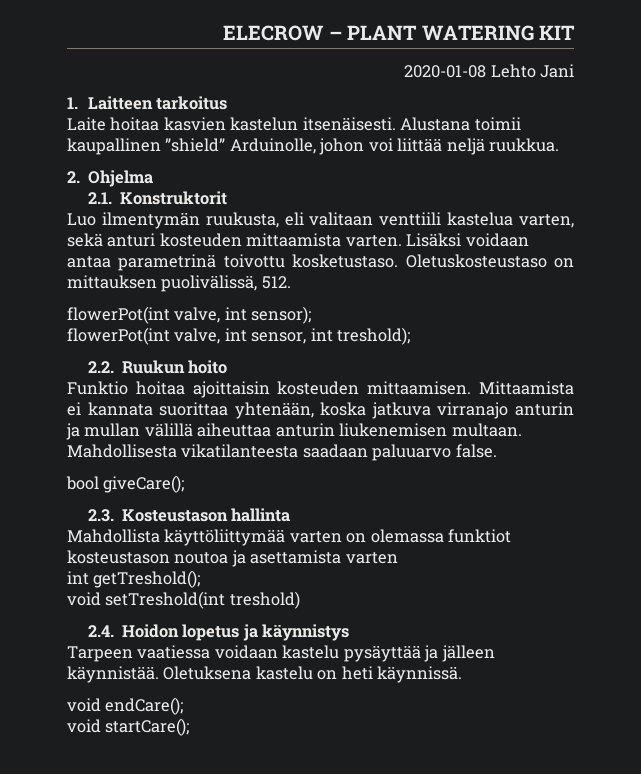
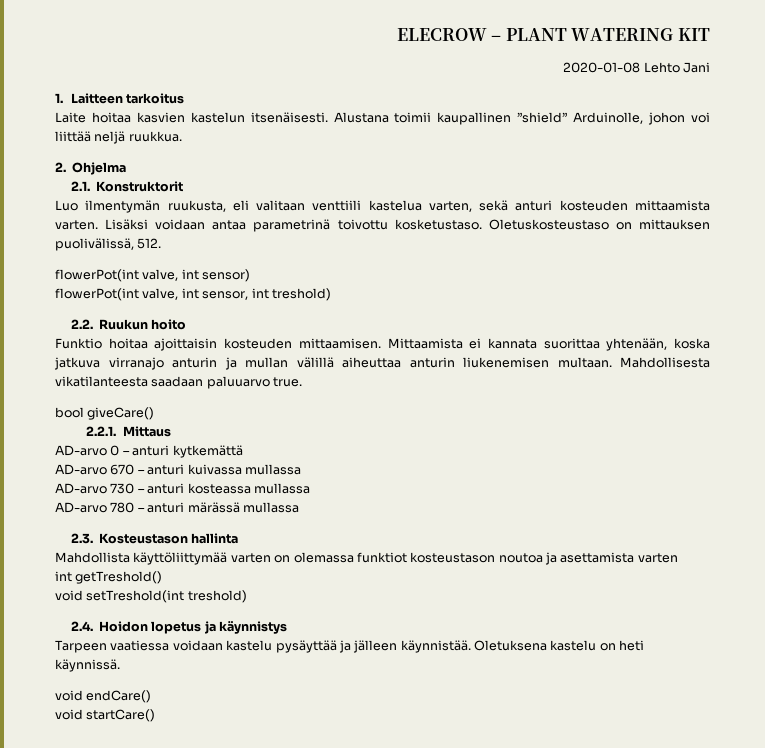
- flowerPot(int valve, int sensor);
+ flowerPot(int valve, int sensor)
- flowerPot(int valve, int sensor, int treshold);
+ flowerPot(int valve, int sensor, int treshold)
- Mahdollisesta vikatilanteesta saadaan paluuarvo false.
+ Mahdollisesta vikatilanteesta saadaan paluuarvo true.
- bool giveCare();
+ bool giveCare()
+ 2.2.1. Mittaus
+ AD-arvo 0 – anturi kytkemättä
+ AD-arvo 670 – anturi kuivassa mullassa
+ AD-arvo 730 – anturi kosteassa mullassa
+ AD-arvo 780 – anturi märässä mullassa
- int getTreshold();
+ int getTreshold()
- void endCare();
- void startCare();
+ void endCare()
+ void startCare()

